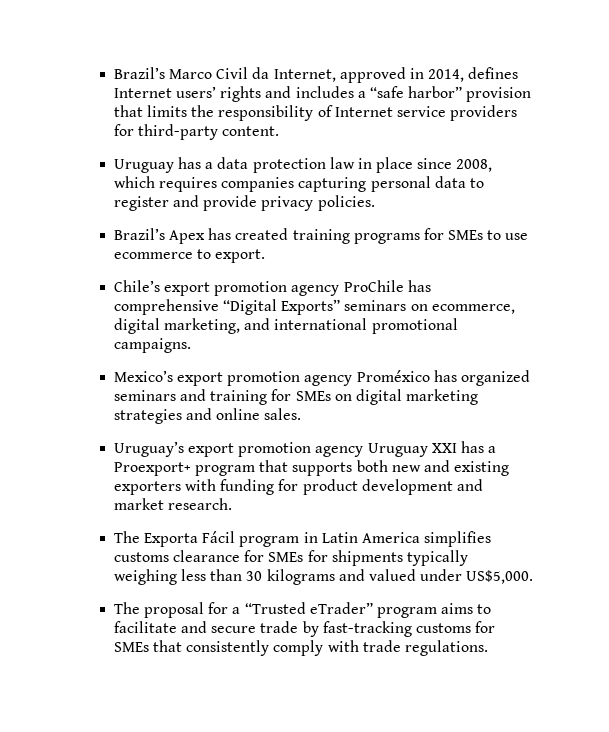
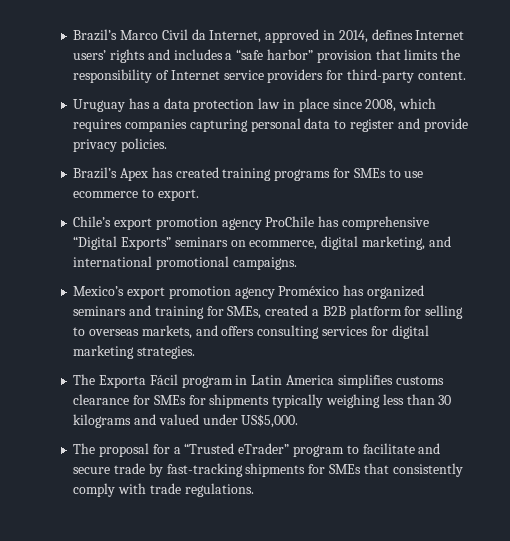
- Mexico’s export promotion agency Proméxico has organized seminars and training for SMEs on digital marketing strategies and online sales.
- Uruguay’s export promotion agency Uruguay XXI has a Proexport+ program that supports both new and existing exporters with funding for product development and market research.
+ Mexico’s export promotion agency Proméxico has organized seminars and training for SMEs, created a B2B platform for selling to overseas markets, and offers consulting services for digital marketing strategies.
- The proposal for a “Trusted eTrader” program aims to facilitate and secure trade by fast-tracking customs for SMEs that consistently comply with trade regulations.
+ The proposal for a “Trusted eTrader” program to facilitate and secure trade by fast-tracking shipments for SMEs that consistently comply with trade regulations.

